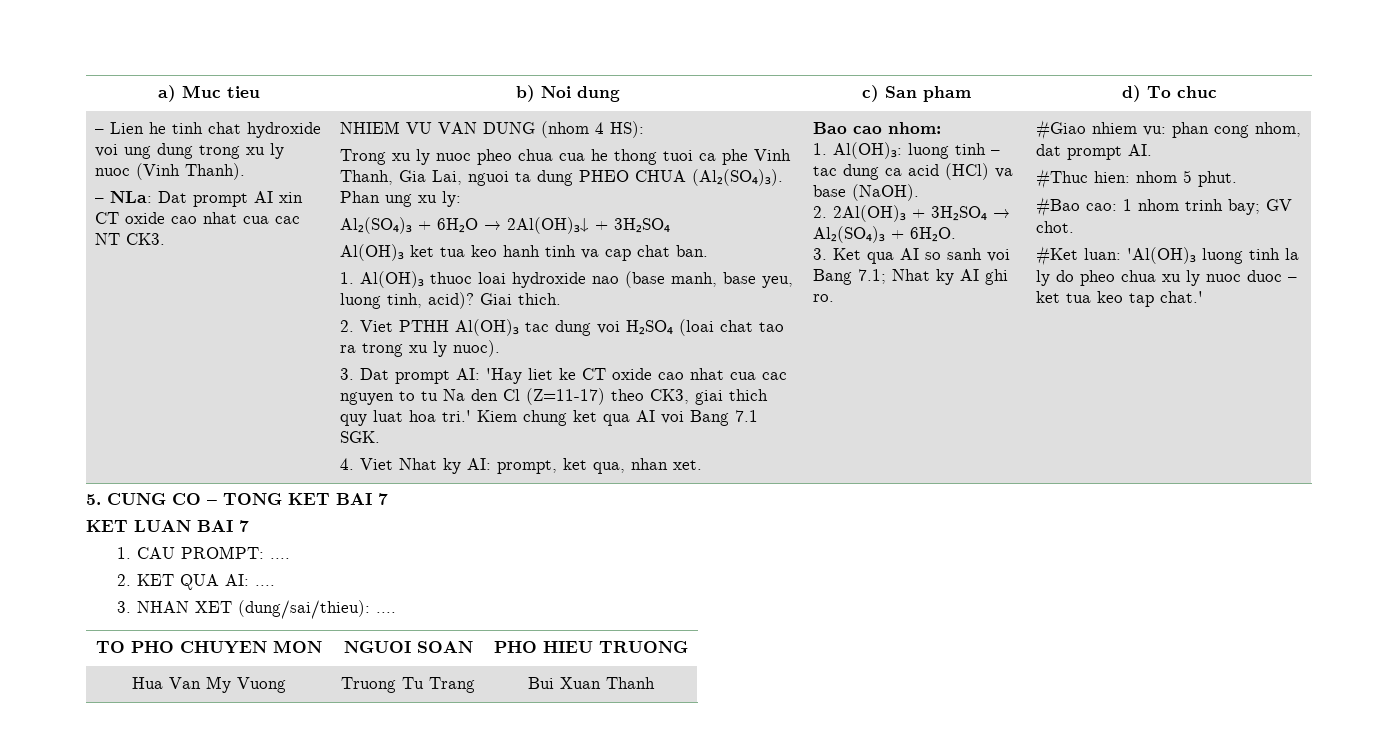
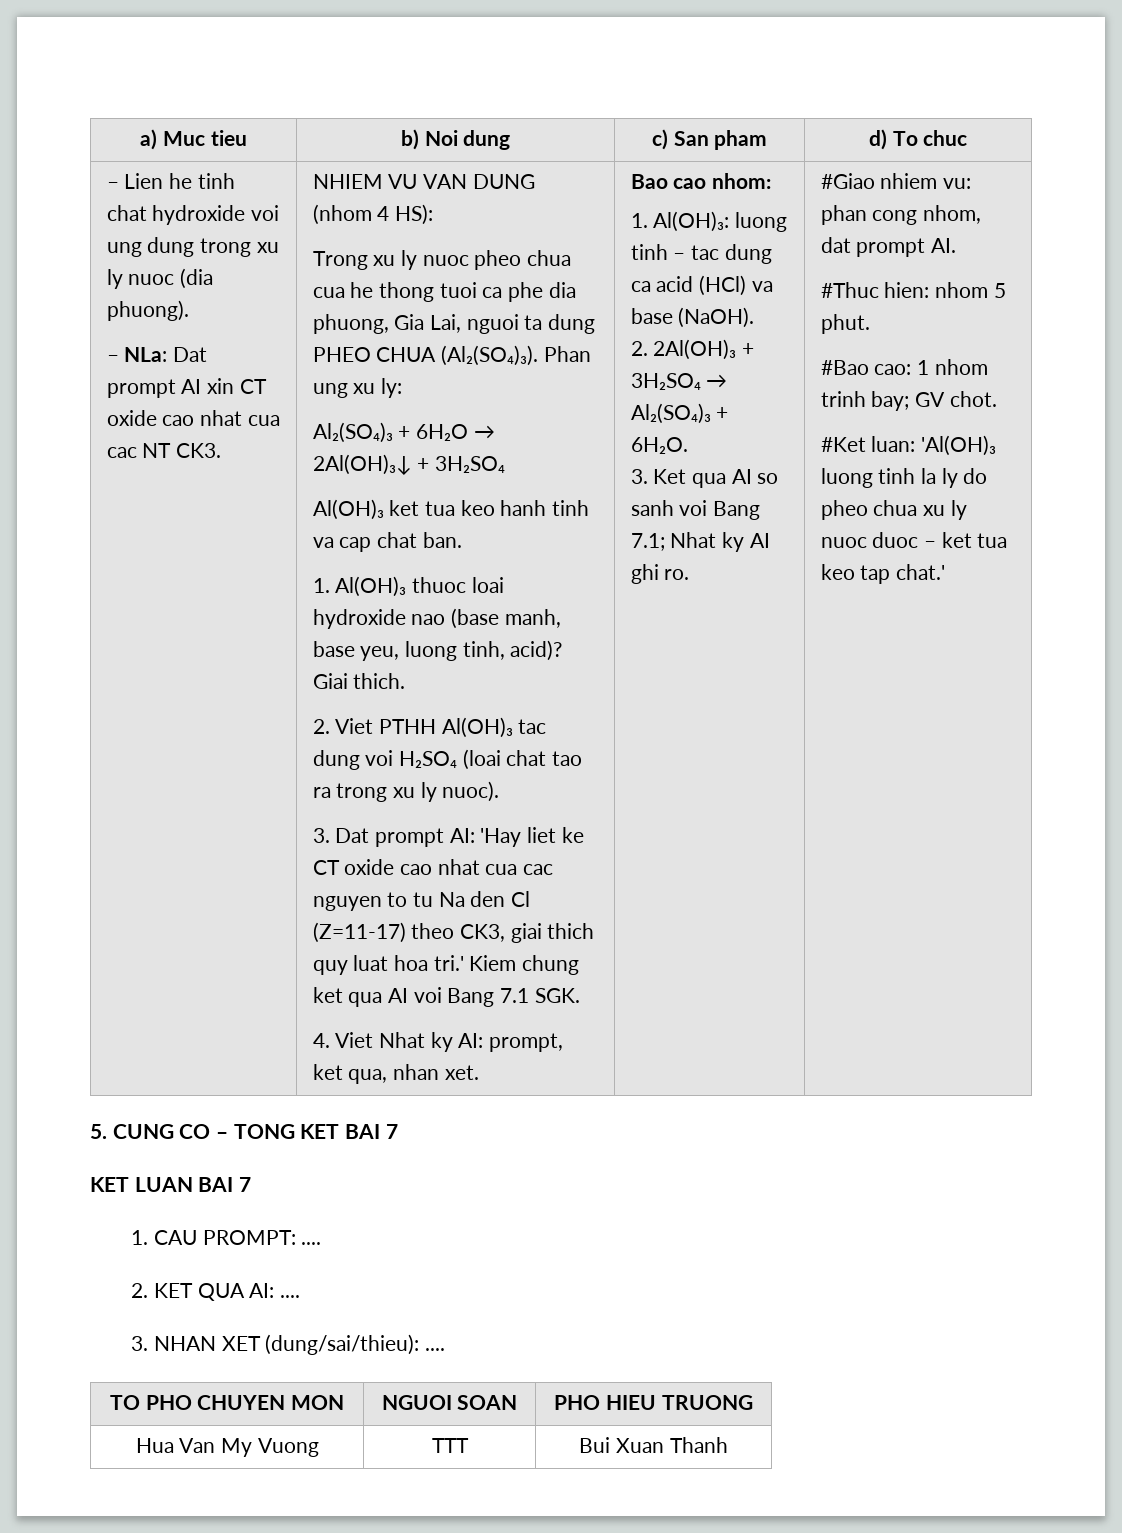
- – Lien he tinh chat hydroxide voi ung dung trong xu ly nuoc (Vinh Thanh).
+ – Lien he tinh chat hydroxide voi ung dung trong xu ly nuoc (dia phuong).
- Trong xu ly nuoc pheo chua cua he thong tuoi ca phe Vinh Thanh, Gia Lai, nguoi ta dung PHEO CHUA (Al₂(SO₄)₃).
+ Trong xu ly nuoc pheo chua cua he thong tuoi ca phe dia phuong, Gia Lai, nguoi ta dung PHEO CHUA (Al₂(SO₄)₃).
- Hua Van My Vuong | Truong Tu Trang | Bui Xuan Thanh
+ Hua Van My Vuong | TTT | Bui Xuan Thanh

